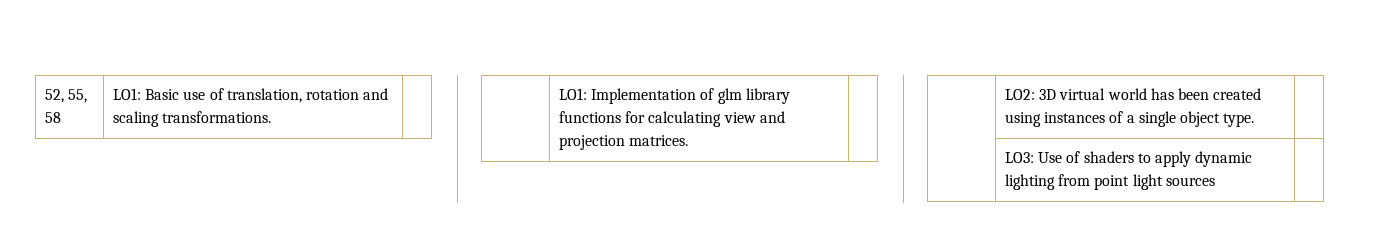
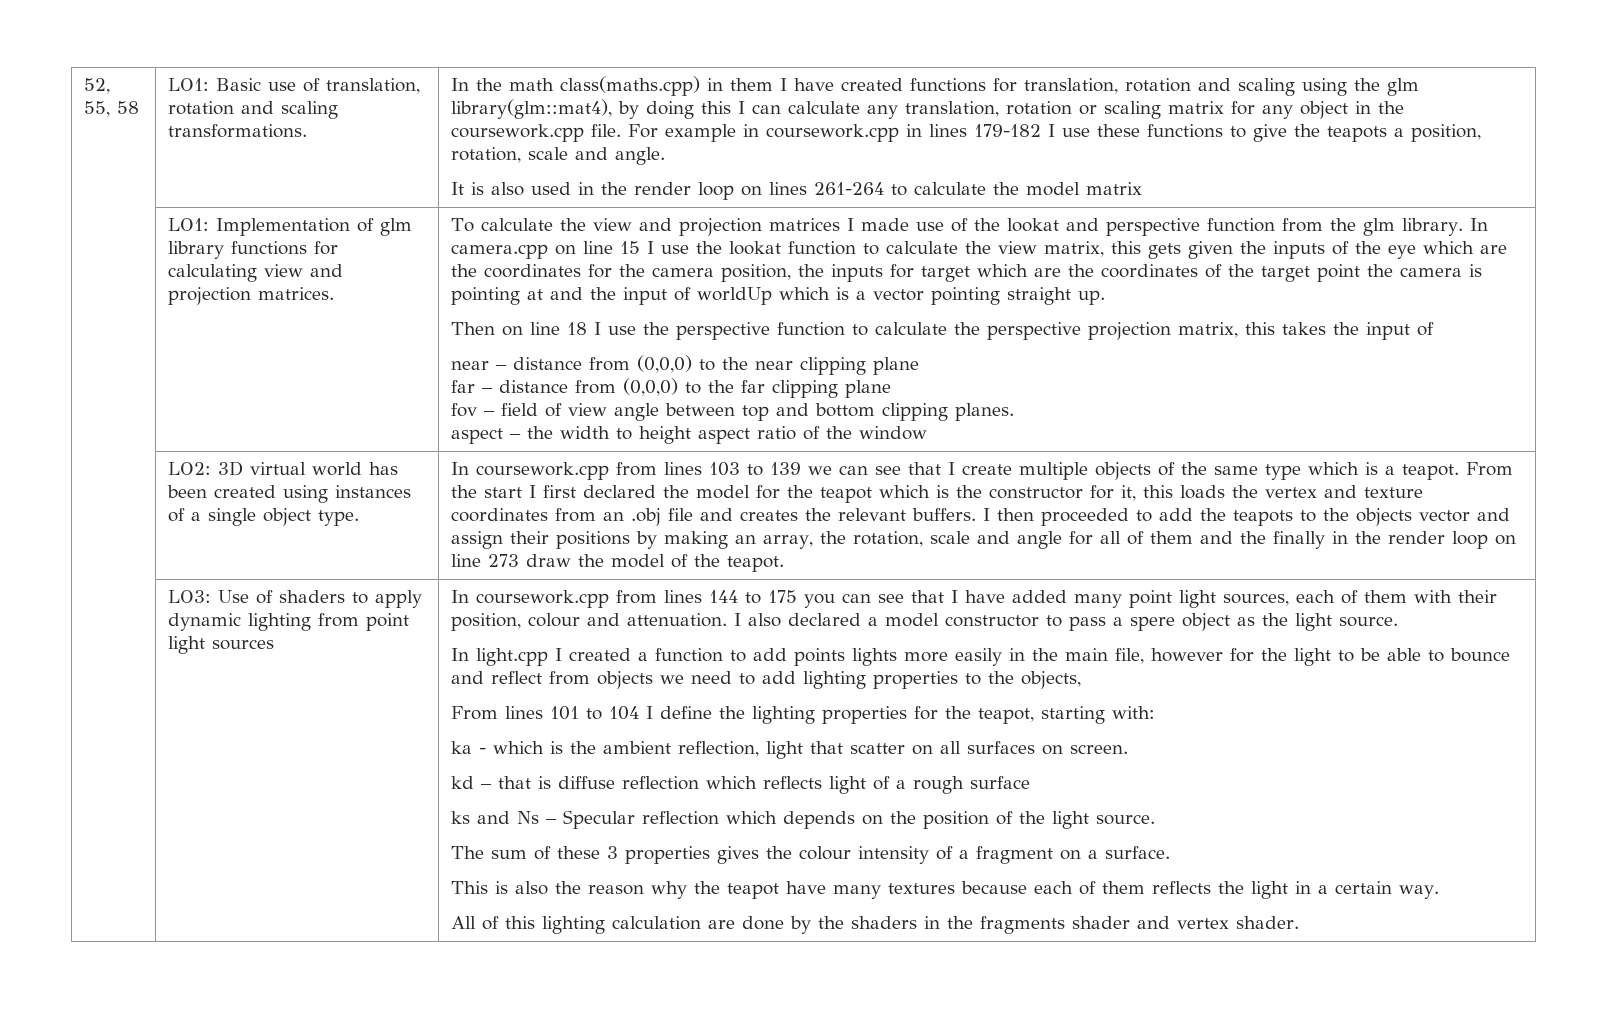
+ In the math class(maths.cpp) in them I have created functions for translation, rotation and scaling using the glm library(glm::mat4), by doing this I can calculate any translation, rotation or scaling matrix for any object in the coursework.cpp file. For example in coursework.cpp in lines 179-182 I use these functions to give the teapots a position, rotation, scale and angle.
+ It is also used in the render loop on lines 261-264 to calculate the model matrix
+ To calculate the view and projection matrices I made use of the lookat and perspective function from the glm library. In camera.cpp on line 15 I use the lookat function to calculate the view matrix, this gets given the inputs of the eye which are the coordinates for the camera position, the inputs for target which are the coordinates of the target point the camera is pointing at and the input of worldUp which is a vector pointing straight up.
+ Then on line 18 I use the perspective function to calculate the perspective projection matrix, this takes the input of
+ near – distance from (0,0,0) to the near clipping plane
+ far – distance from (0,0,0) to the far clipping plane
+ fov – field of view angle between top and bottom clipping planes.
+ aspect – the width to height aspect ratio of the window
+ In coursework.cpp from lines 103 to 139 we can see that I create multiple objects of the same type which is a teapot. From the start I first declared the model for the teapot which is the constructor for it, this loads the vertex and texture coordinates from an .obj file and creates the relevant buffers. I then proceeded to add the teapots to the objects vector and assign their positions by making an array, the rotation, scale and angle for all of them and the finally in the render loop on line 273 draw the model of the teapot.
+ In coursework.cpp from lines 144 to 175 you can see that I have added many point light sources, each of them with their position, colour and attenuation. I also declared a model constructor to pass a spere object as the light source.
+ In light.cpp I created a function to add points lights more easily in the main file, however for the light to be able to bounce and reflect from objects we need to add lighting properties to the objects,
+ From lines 101 to 104 I define the lighting properties for the teapot, starting with:
+ ka - which is the ambient reflection, light that scatter on all surfaces on screen.
+ kd – that is diffuse reflection which reflects light of a rough surface
+ ks and Ns – Specular reflection which depends on the position of the light source.
+ The sum of these 3 properties gives the colour intensity of a fragment on a surface.
+ This is also the reason why the teapot have many textures because each of them reflects the light in a certain way.
+ All of this lighting calculation are done by the shaders in the fragments shader and vertex shader.

